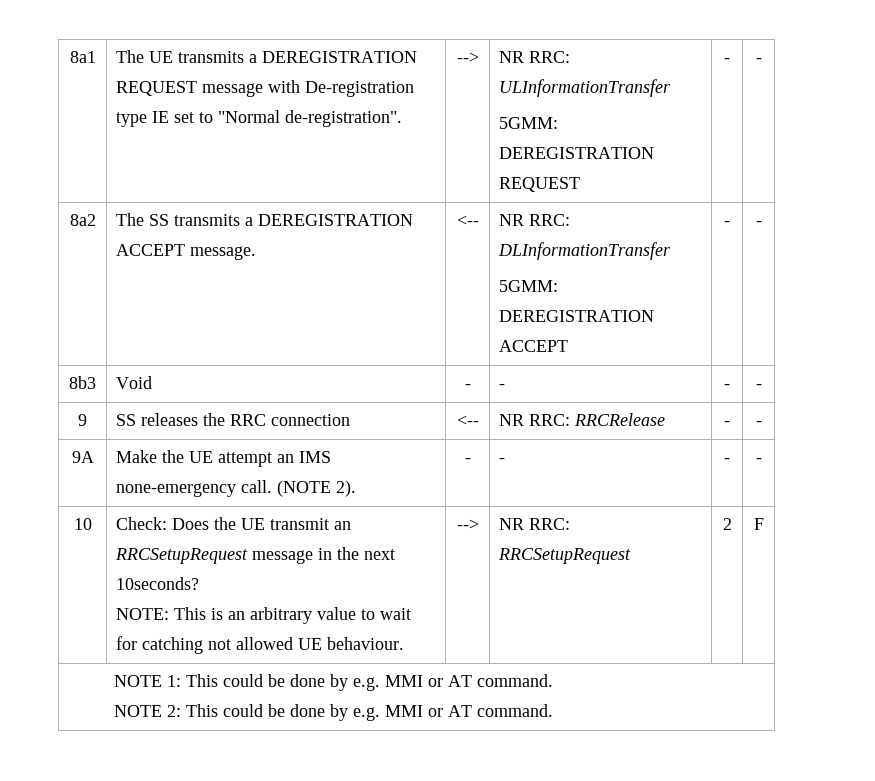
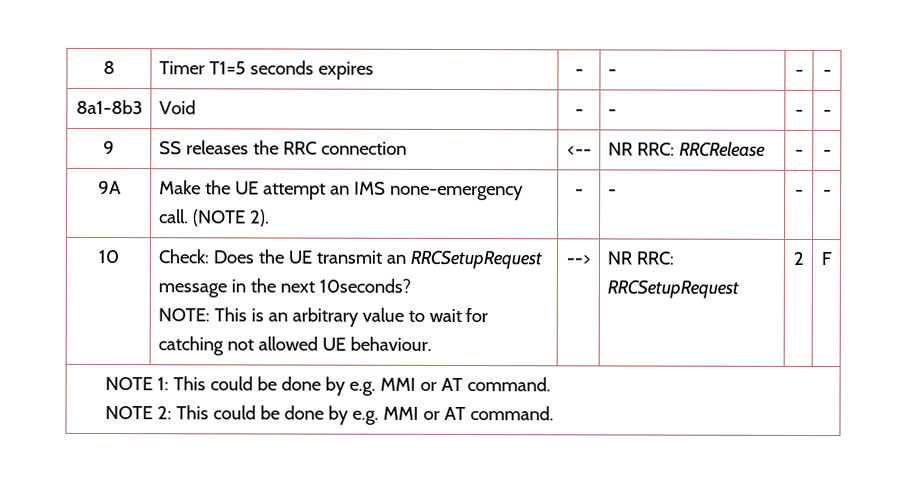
- 8a1 | The UE transmits a DEREGISTRATION REQUEST message with De-registration type IE set to "Normal de-registration". | --> | NR RRC: ULInformationTransfer
- 5GMM: DEREGISTRATION REQUEST | - | -
- 8a2 | The SS transmits a DEREGISTRATION ACCEPT message. | <-- | NR RRC: DLInformationTransfer
- 5GMM: DEREGISTRATION ACCEPT | - | -
- 8b3 | Void | - | - | - | -
+ 8 | Timer T1=5 seconds expires | - | - | - | -
+ 8a1-8b3 | Void | - | - | - | -

